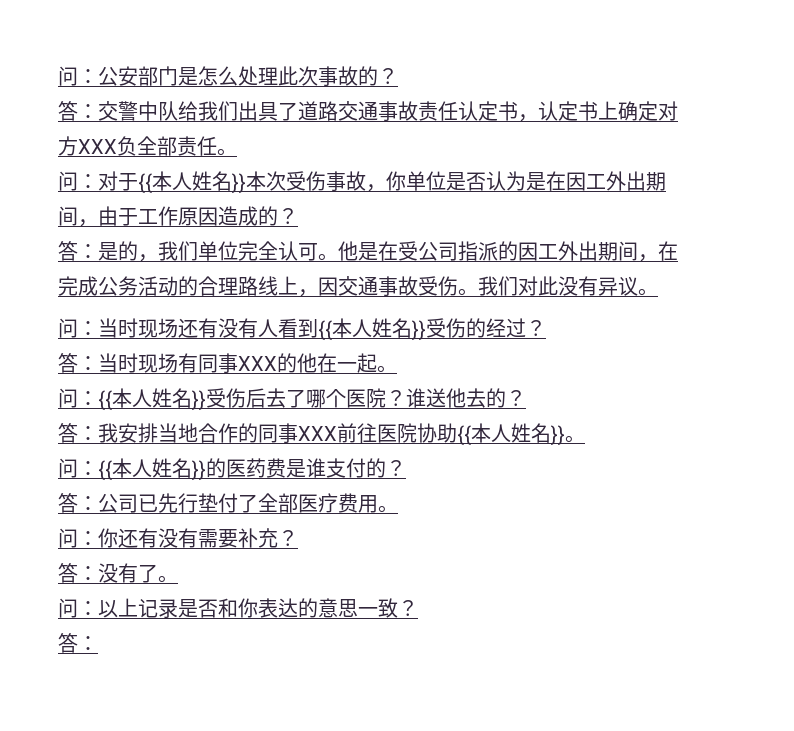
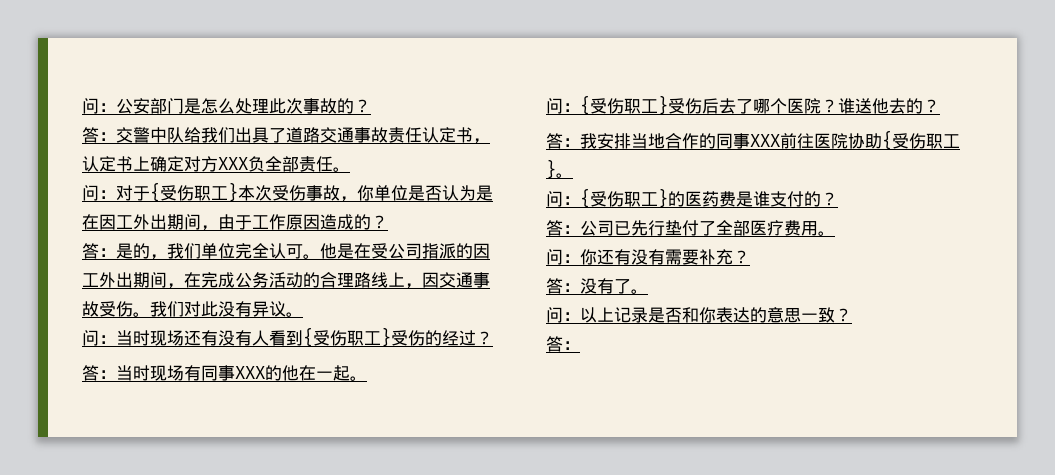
- 问：对于{{本人姓名}}本次受伤事故，你单位是否认为是在因工外出期间，由于工作原因造成的？
+ 问：对于{受伤职工}本次受伤事故，你单位是否认为是在因工外出期间，由于工作原因造成的？
- 问：当时现场还有没有人看到{{本人姓名}}受伤的经过？
+ 问：当时现场还有没有人看到{受伤职工}受伤的经过？
- 问：{{本人姓名}}受伤后去了哪个医院？
+ 问：{受伤职工}受伤后去了哪个医院？
- 答：我安排当地合作的同事XXX前往医院协助{{本人姓名}}。
- 问：{{本人姓名}}的医药费是谁支付的？
+ 答：我安排当地合作的同事XXX前往医院协助{受伤职工}。
+ 问：{受伤职工}的医药费是谁支付的？

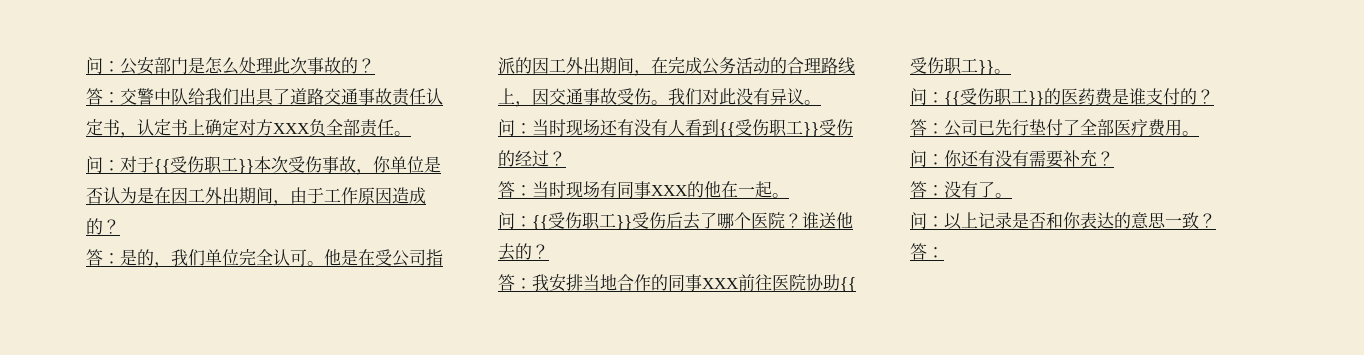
- 问：对于{受伤职工}本次受伤事故，你单位是否认为是在因工外出期间，由于工作原因造成的？
+ 问：对于{{受伤职工}}本次受伤事故，你单位是否认为是在因工外出期间，由于工作原因造成的？
- 问：当时现场还有没有人看到{受伤职工}受伤的经过？
+ 问：当时现场还有没有人看到{{受伤职工}}受伤的经过？
- 问：{受伤职工}受伤后去了哪个医院？
+ 问：{{受伤职工}}受伤后去了哪个医院？
- 答：我安排当地合作的同事XXX前往医院协助{受伤职工}。
- 问：{受伤职工}的医药费是谁支付的？
+ 答：我安排当地合作的同事XXX前往医院协助{{受伤职工}}。
+ 问：{{受伤职工}}的医药费是谁支付的？

